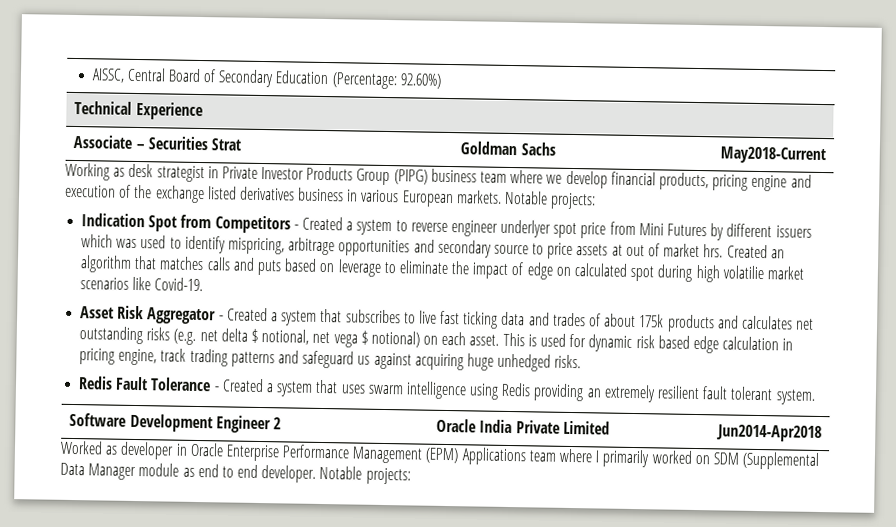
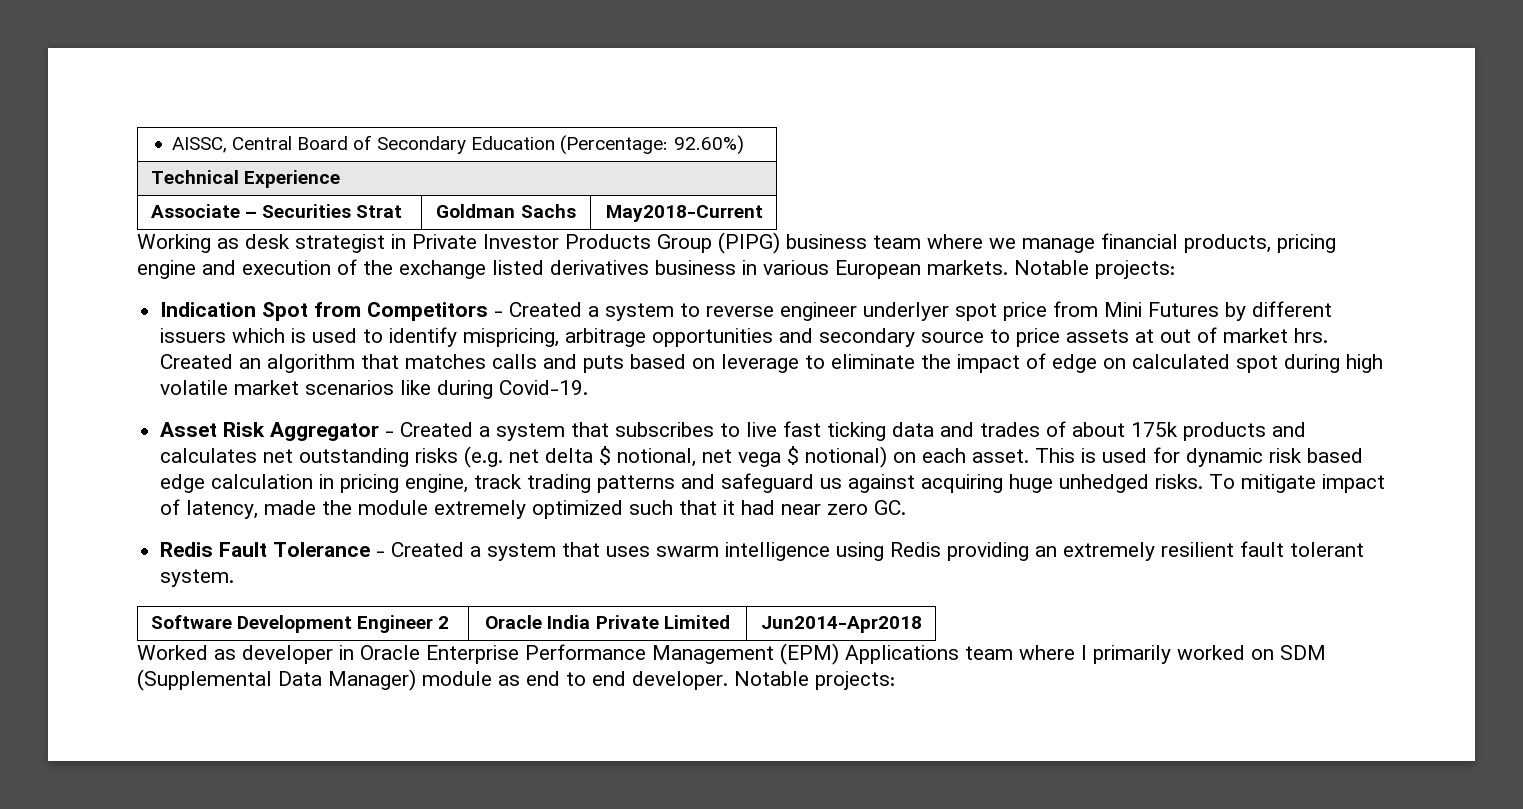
- Working as desk strategist in Private Investor Products Group (PIPG) business team where we develop financial products, pricing engine and execution of the exchange listed derivatives business in various European markets.
+ Working as desk strategist in Private Investor Products Group (PIPG) business team where we manage financial products, pricing engine and execution of the exchange listed derivatives business in various European markets.
- Indication Spot from Competitors - Created a system to reverse engineer underlyer spot price from Mini Futures by different issuers which was used to identify mispricing, arbitrage opportunities and secondary source to price assets at out of market hrs.
+ Indication Spot from Competitors - Created a system to reverse engineer underlyer spot price from Mini Futures by different issuers which is used to identify mispricing, arbitrage opportunities and secondary source to price assets at out of market hrs.
- Created an algorithm that matches calls and puts based on leverage to eliminate the impact of edge on calculated spot during high volatilie market scenarios like Covid-19.
+ Created an algorithm that matches calls and puts based on leverage to eliminate the impact of edge on calculated spot during high volatile market scenarios like during Covid-19.
+ To mitigate impact of latency, made the module extremely optimized such that it had near zero GC.
- Worked as developer in Oracle Enterprise Performance Management (EPM) Applications team where I primarily worked on SDM (Supplemental Data Manager module as end to end developer.
+ Worked as developer in Oracle Enterprise Performance Management (EPM) Applications team where I primarily worked on SDM (Supplemental Data Manager) module as end to end developer.

